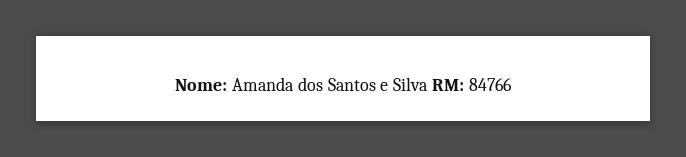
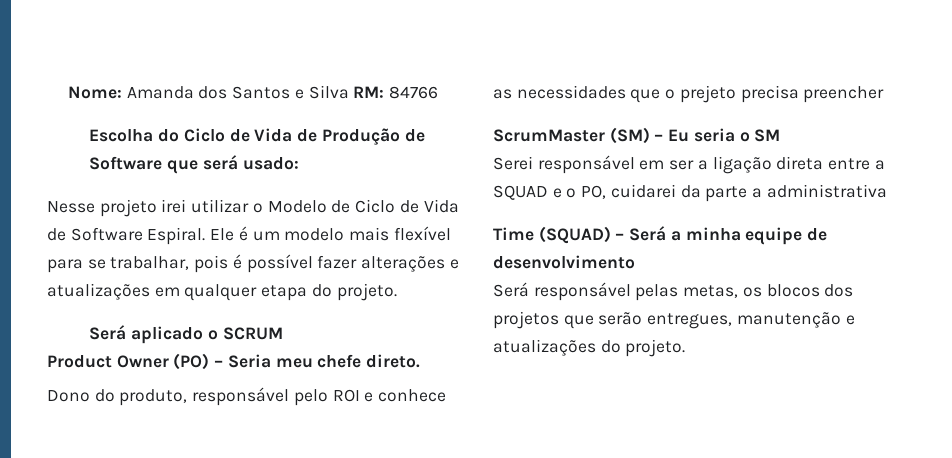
+ Escolha do Ciclo de Vida de Produção de Software que será usado:
+ Nesse projeto irei utilizar o Modelo de Ciclo de Vida de Software Espiral. Ele é um modelo mais flexível para se trabalhar, pois é possível fazer alterações e atualizações em qualquer etapa do projeto.
+ Será aplicado o SCRUM
+ Product Owner (PO) – Seria meu chefe direto.
+ Dono do produto, responsável pelo ROI e conhece as necessidades que o prejeto precisa preencher
+ ScrumMaster (SM) – Eu seria o SM
+ Serei responsável em ser a ligação direta entre a SQUAD e o PO, cuidarei da parte a administrativa
+ Time (SQUAD) – Será a minha equipe de desenvolvimento
+ Será responsável pelas metas, os blocos dos projetos que serão entregues, manutenção e atualizações do projeto.

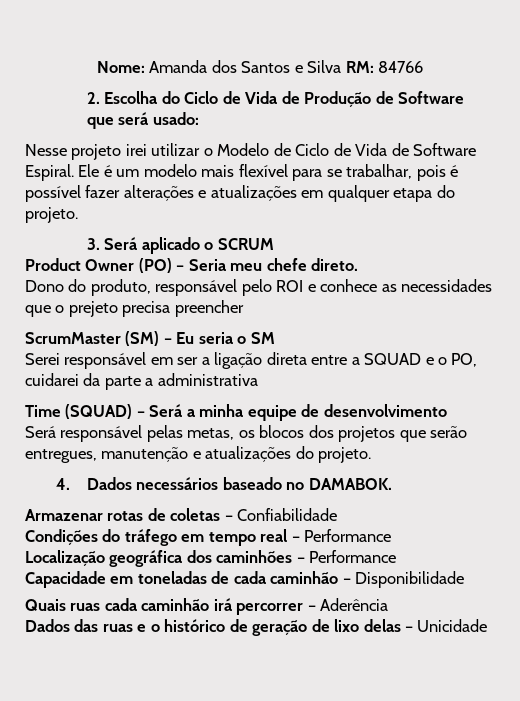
- Escolha do Ciclo de Vida de Produção de Software que será usado:
+ 2. Escolha do Ciclo de Vida de Produção de Software que será usado:
- Será aplicado o SCRUM
+ 3. Será aplicado o SCRUM
+ 4. Dados necessários baseado no DAMABOK.
+ Armazenar rotas de coletas – Confiabilidade
+ Condições do tráfego em tempo real – Performance
+ Localização geográfica dos caminhões – Performance
+ Capacidade em toneladas de cada caminhão – Disponibilidade
+ Quais ruas cada caminhão irá percorrer – Aderência
+ Dados das ruas e o histórico de geração de lixo delas – Unicidade

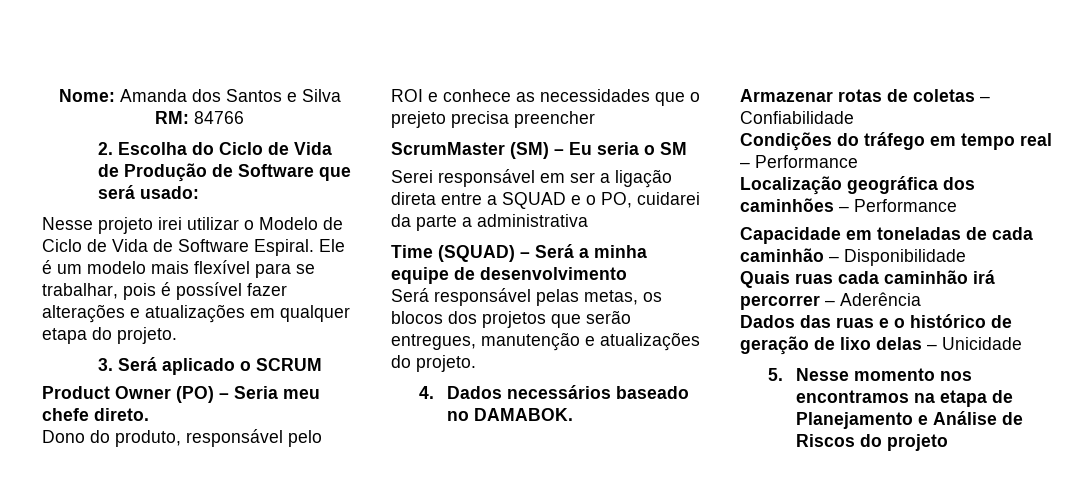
+ 5. Nesse momento nos encontramos na etapa de Planejamento e Análise de Riscos do projeto

